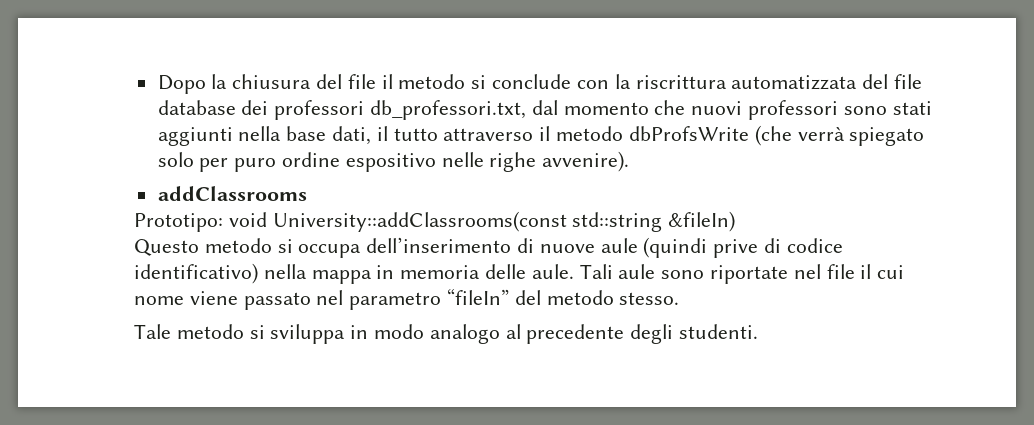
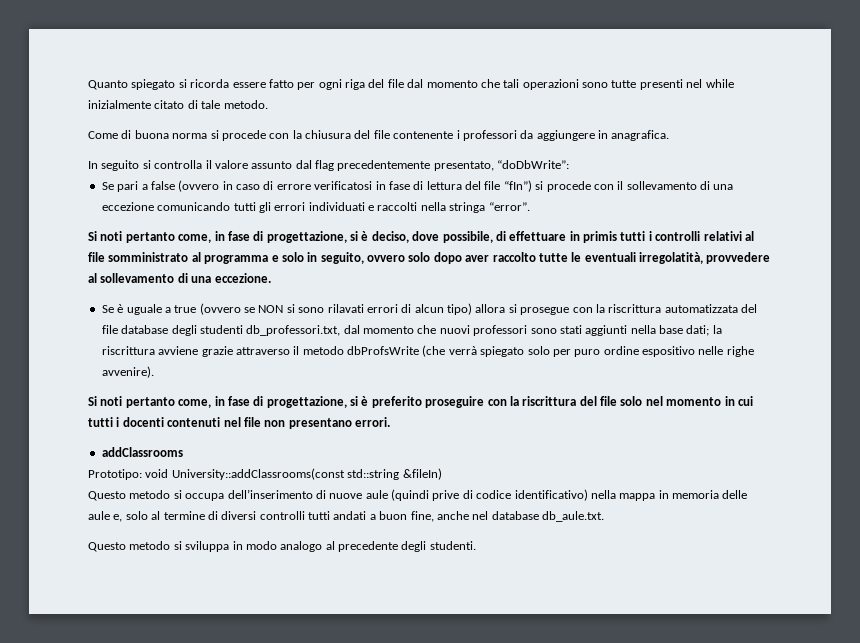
- Dopo la chiusura del file il metodo si conclude con la riscrittura automatizzata del file database dei professori db_professori.txt, dal momento che nuovi professori sono stati aggiunti nella base dati, il tutto attraverso il metodo dbProfsWrite (che verrà spiegato solo per puro ordine espositivo nelle righe avvenire).
+ Quanto spiegato si ricorda essere fatto per ogni riga del file dal momento che tali operazioni sono tutte presenti nel while inizialmente citato di tale metodo.
+ Come di buona norma si procede con la chiusura del file contenente i professori da aggiungere in anagrafica.
+ In seguito si controlla il valore assunto dal flag precedentemente presentato, “doDbWrite”:
+ Se pari a false (ovvero in caso di errore verificatosi in fase di lettura del file “fIn”) si procede con il sollevamento di una eccezione comunicando tutti gli errori individuati e raccolti nella stringa “error”.
+ Si noti pertanto come, in fase di progettazione, si è deciso, dove possibile, di effettuare in primis tutti i controlli relativi al file somministrato al programma e solo in seguito, ovvero solo dopo aver raccolto tutte le eventuali irregolatità, provvedere al sollevamento di una eccezione.
+ Se è uguale a true (ovvero se NON si sono rilavati errori di alcun tipo) allora si prosegue con la riscrittura automatizzata del file database degli studenti db_professori.txt, dal momento che nuovi professori sono stati aggiunti nella base dati; la riscrittura avviene grazie attraverso il metodo dbProfsWrite (che verrà spiegato solo per puro ordine espositivo nelle righe avvenire).
+ Si noti pertanto come, in fase di progettazione, si è preferito proseguire con la riscrittura del file solo nel momento in cui tutti i docenti contenuti nel file non presentano errori.
- Questo metodo si occupa dell’inserimento di nuove aule (quindi prive di codice identificativo) nella mappa in memoria delle aule. Tali aule sono riportate nel file il cui nome viene passato nel parametro “fileIn” del metodo stesso.
- Tale metodo si sviluppa in modo analogo al precedente degli studenti.
+ Questo metodo si occupa dell’inserimento di nuove aule (quindi prive di codice identificativo) nella mappa in memoria delle aule e, solo al termine di diversi controlli tutti andati a buon fine, anche nel database db_aule.txt.
+ Questo metodo si sviluppa in modo analogo al precedente degli studenti.

